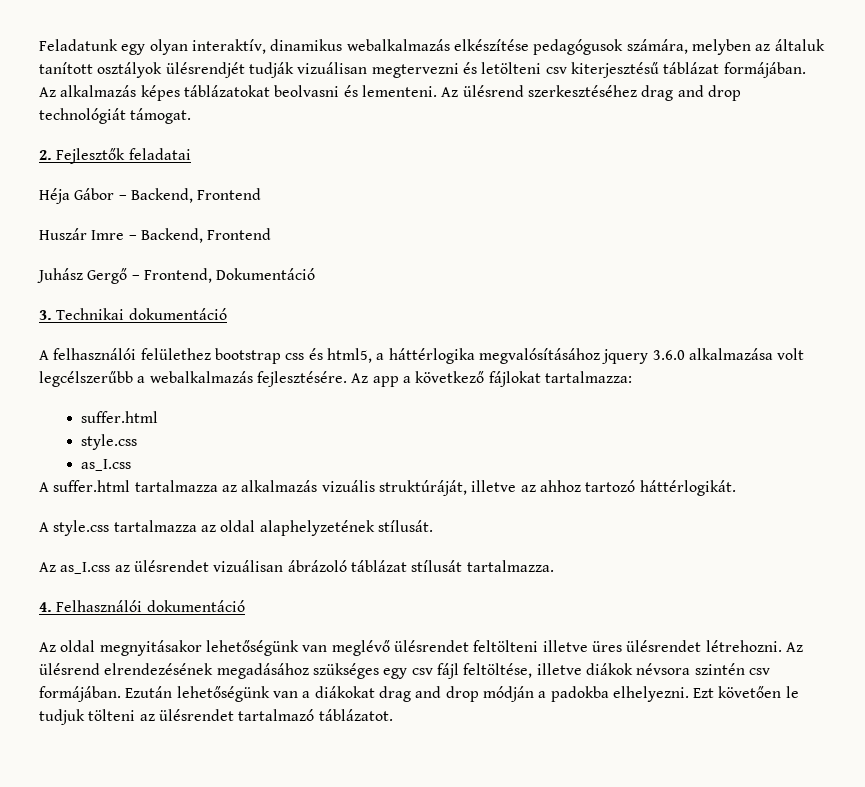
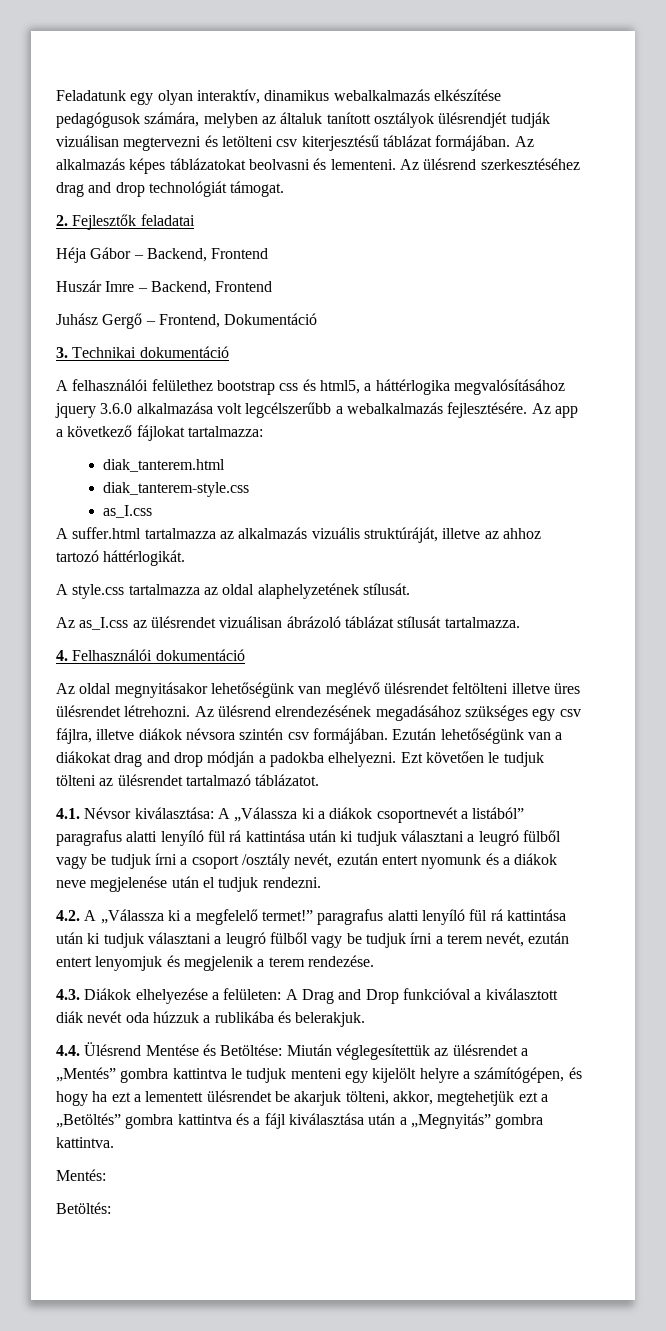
  Az app a következő fájlokat tartalmazza:
- suffer.html
- style.css
+ diak_tanterem.html
+ diak_tanterem-style.css
- Az ülésrend elrendezésének megadásához szükséges egy csv fájl feltöltése, illetve diákok névsora szintén csv formájában.
+ Az ülésrend elrendezésének megadásához szükséges egy csv fájlra, illetve diákok névsora szintén csv formájában.
+ 4.1. Névsor kiválasztása: A „Válassza ki a diákok csoportnevét a listából” paragrafus alatti lenyíló fül rá kattintása után ki tudjuk választani a leugró fülből vagy be tudjuk írni a csoport /osztály nevét, ezután entert nyomunk és a diákok neve megjelenése után el tudjuk rendezni.
+ 4.2. A „Válassza ki a megfelelő termet!” paragrafus alatti lenyíló fül rá kattintása után ki tudjuk választani a leugró fülből vagy be tudjuk írni a terem nevét, ezután entert lenyomjuk és megjelenik a terem rendezése.
+ 4.3. Diákok elhelyezése a felületen: A Drag and Drop funkcióval a kiválasztott diák nevét oda húzzuk a rublikába és belerakjuk.
+ 4.4. Ülésrend Mentése és Betöltése: Miután véglegesítettük az ülésrendet a „Mentés” gombra kattintva le tudjuk menteni egy kijelölt helyre a számítógépen, és hogy ha ezt a lementett ülésrendet be akarjuk tölteni, akkor, megtehetjük ezt a „Betöltés” gombra kattintva és a fájl kiválasztása után a „Megnyitás” gombra kattintva.
+ Mentés:
+ Betöltés:

